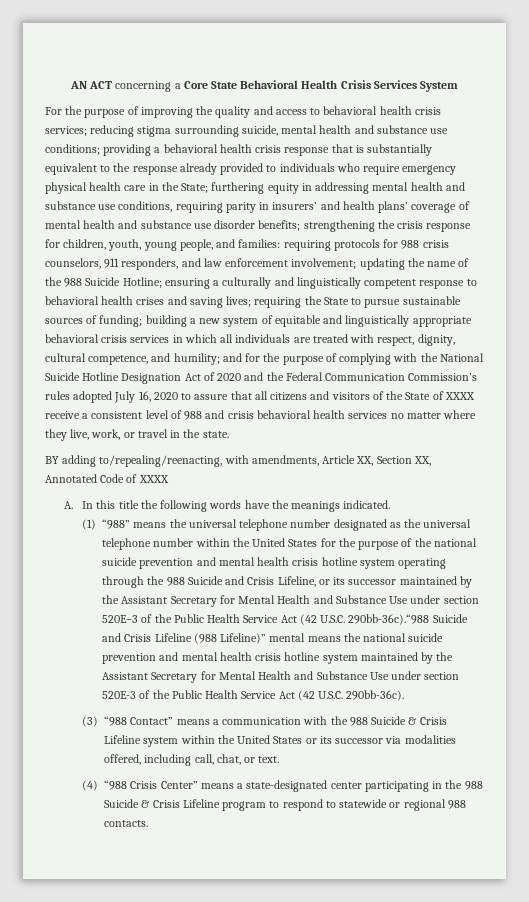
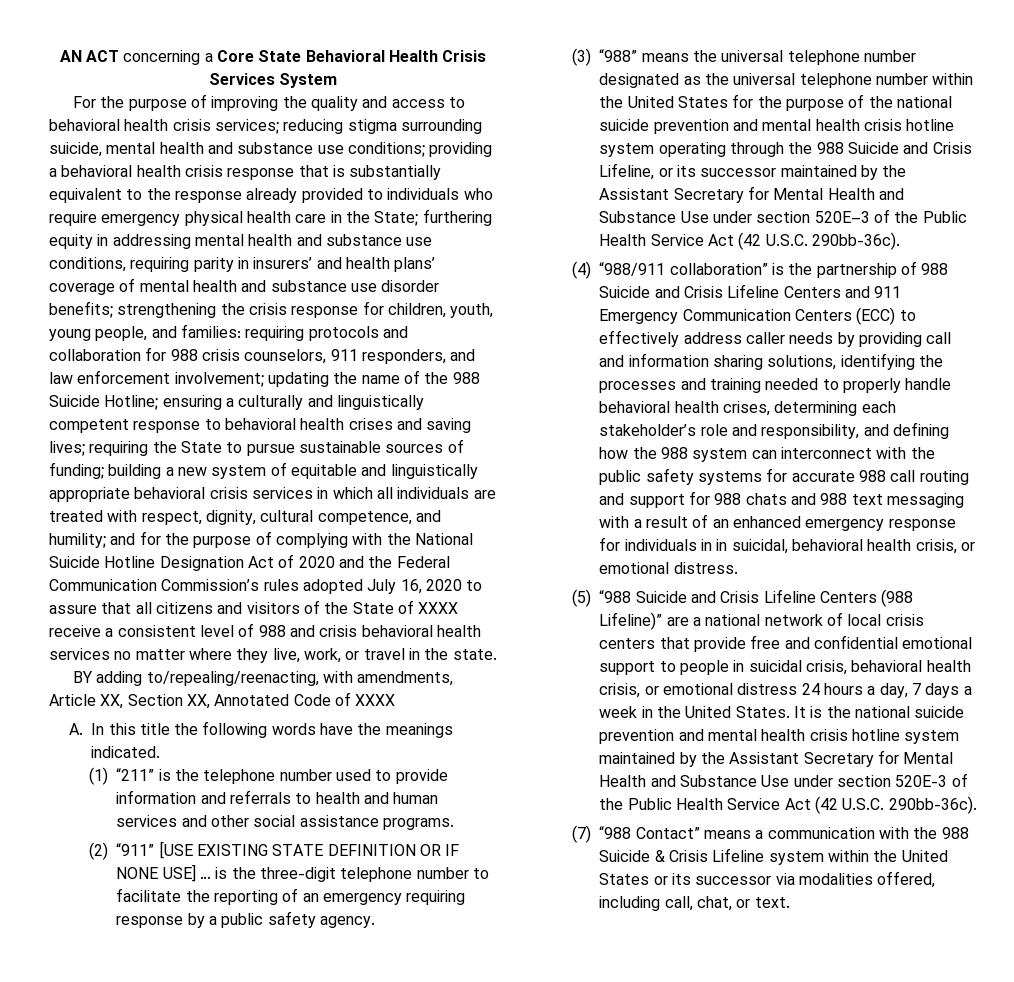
- requiring protocols for 988 crisis counselors, 911 responders, and law enforcement involvement;
+ requiring protocols and collaboration for 988 crisis counselors, 911 responders, and law enforcement involvement;
- (1) “988” means the universal telephone number designated as the universal telephone number within the United States for the purpose of the national suicide prevention and mental health crisis hotline system operating through the 988 Suicide and Crisis Lifeline, or its successor maintained by the Assistant Secretary for Mental Health and Substance Use under section 520E–3 of the Public Health Service Act (42 U.S.C. 290bb-36c).“988 Suicide and Crisis Lifeline (988 Lifeline)” mental means the national suicide prevention and mental health crisis hotline system maintained by the Assistant Secretary for Mental Health and Substance Use under section 520E-3 of the Public Health Service Act (42 U.S.C. 290bb-36c).
+ (1) “211” is the telephone number used to provide information and referrals to health and human services and other social assistance programs.
+ (2) “911” [USE EXISTING STATE DEFINITION OR IF NONE USE] … is the three-digit telephone number to facilitate the reporting of an emergency requiring response by a public safety agency.
+ (3) “988” means the universal telephone number designated as the universal telephone number within the United States for the purpose of the national suicide prevention and mental health crisis hotline system operating through the 988 Suicide and Crisis Lifeline, or its successor maintained by the Assistant Secretary for Mental Health and Substance Use under section 520E–3 of the Public Health Service Act (42 U.S.C. 290bb-36c).
+ (4) “988/911 collaboration” is the partnership of 988 Suicide and Crisis Lifeline Centers and 911 Emergency Communication Centers (ECC) to effectively address caller needs by providing call and information sharing solutions, identifying the processes and training needed to properly handle behavioral health crises, determining each stakeholder’s role and responsibility, and defining how the 988 system can interconnect with the public safety systems for accurate 988 call routing and support for 988 chats and 988 text messaging with a result of an enhanced emergency response for individuals in in suicidal, behavioral health crisis, or emotional distress.
+ (5) “988 Suicide and Crisis Lifeline Centers (988 Lifeline)” are a national network of local crisis centers that provide free and confidential emotional support to people in suicidal crisis, behavioral health crisis, or emotional distress 24 hours a day, 7 days a week in the United States. It is the national suicide prevention and mental health crisis hotline system maintained by the Assistant Secretary for Mental Health and Substance Use under section 520E-3 of the Public Health Service Act (42 U.S.C. 290bb-36c).
- (3) “988 Contact” means a communication with the 988 Suicide & Crisis Lifeline system within the United States or its successor via modalities offered, including call, chat, or text.
+ (7) “988 Contact” means a communication with the 988 Suicide & Crisis Lifeline system within the United States or its successor via modalities offered, including call, chat, or text.
- (4) “988 Crisis Center” means a state-designated center participating in the 988 Suicide & Crisis Lifeline program to respond to statewide or regional 988 contacts.

